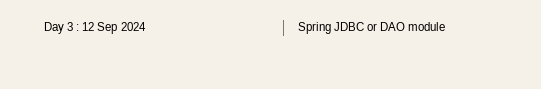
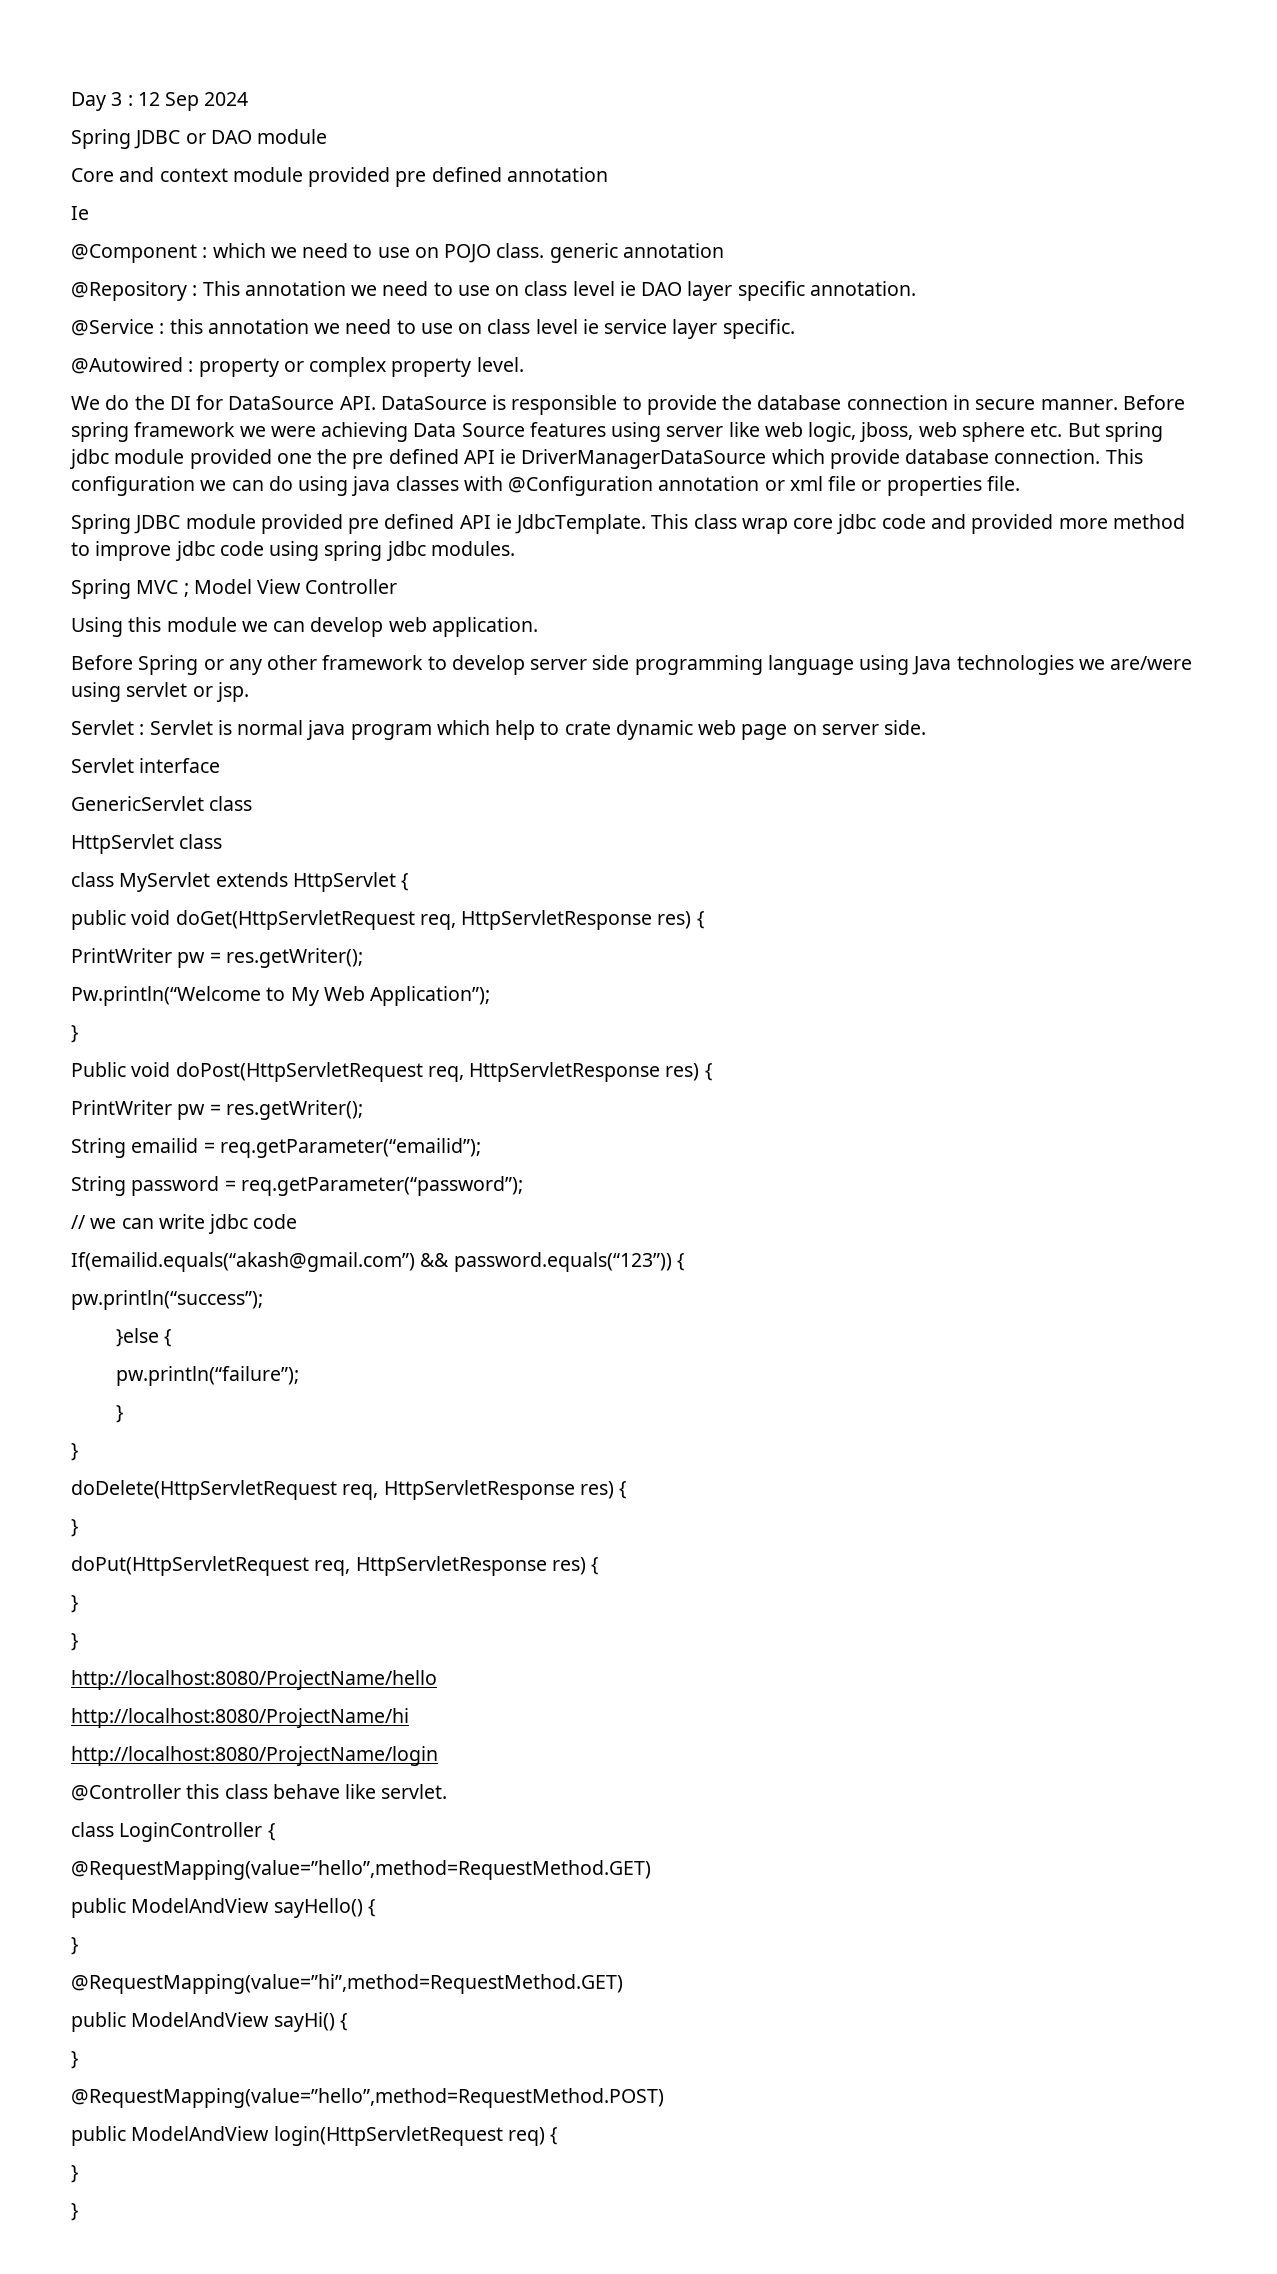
+ Core and context module provided pre defined annotation
+ Ie
+ @Component : which we need to use on POJO class. generic annotation
+ @Repository : This annotation we need to use on class level ie DAO layer specific annotation.
+ @Service : this annotation we need to use on class level ie service layer specific.
+ @Autowired : property or complex property level.
+ We do the DI for DataSource API. DataSource is responsible to provide the database connection in secure manner. Before spring framework we were achieving Data Source features using server like web logic, jboss, web sphere etc. But spring jdbc module provided one the pre defined API ie DriverManagerDataSource which provide database connection. This configuration we can do using java classes with @Configuration annotation or xml file or properties file.
+ Spring JDBC module provided pre defined API ie JdbcTemplate. This class wrap core jdbc code and provided more method to improve jdbc code using spring jdbc modules.
+ Spring MVC ; Model View Controller
+ Using this module we can develop web application.
+ Before Spring or any other framework to develop server side programming language using Java technologies we are/were using servlet or jsp.
+ Servlet : Servlet is normal java program which help to crate dynamic web page on server side.
+ Servlet interface
+ GenericServlet class
+ HttpServlet class
+ class MyServlet extends HttpServlet {
+ public void doGet(HttpServletRequest req, HttpServletResponse res) {
+ PrintWriter pw = res.getWriter();
+ Pw.println(“Welcome to My Web Application”);
+ }
+ Public void doPost(HttpServletRequest req, HttpServletResponse res) {
+ PrintWriter pw = res.getWriter();
+ String emailid = req.getParameter(“emailid”);
+ String password = req.getParameter(“password”);
+ // we can write jdbc code
+ If(emailid.equals(“akash@gmail.com”) && password.equals(“123”)) {
+ pw.println(“success”);
+ }else {
+ pw.println(“failure”);
+ }
+ }
+ doDelete(HttpServletRequest req, HttpServletResponse res) {
+ }
+ doPut(HttpServletRequest req, HttpServletResponse res) {
+ }
+ }
+ http://localhost:8080/ProjectName/hello
+ http://localhost:8080/ProjectName/hi
+ http://localhost:8080/ProjectName/login
+ @Controller this class behave like servlet.
+ class LoginController {
+ @RequestMapping(value=”hello”,method=RequestMethod.GET)
+ public ModelAndView sayHello() {
+ }
+ @RequestMapping(value=”hi”,method=RequestMethod.GET)
+ public ModelAndView sayHi() {
+ }
+ @RequestMapping(value=”hello”,method=RequestMethod.POST)
+ public ModelAndView login(HttpServletRequest req) {
+ }
+ }

